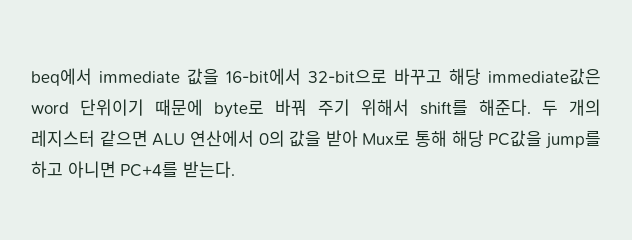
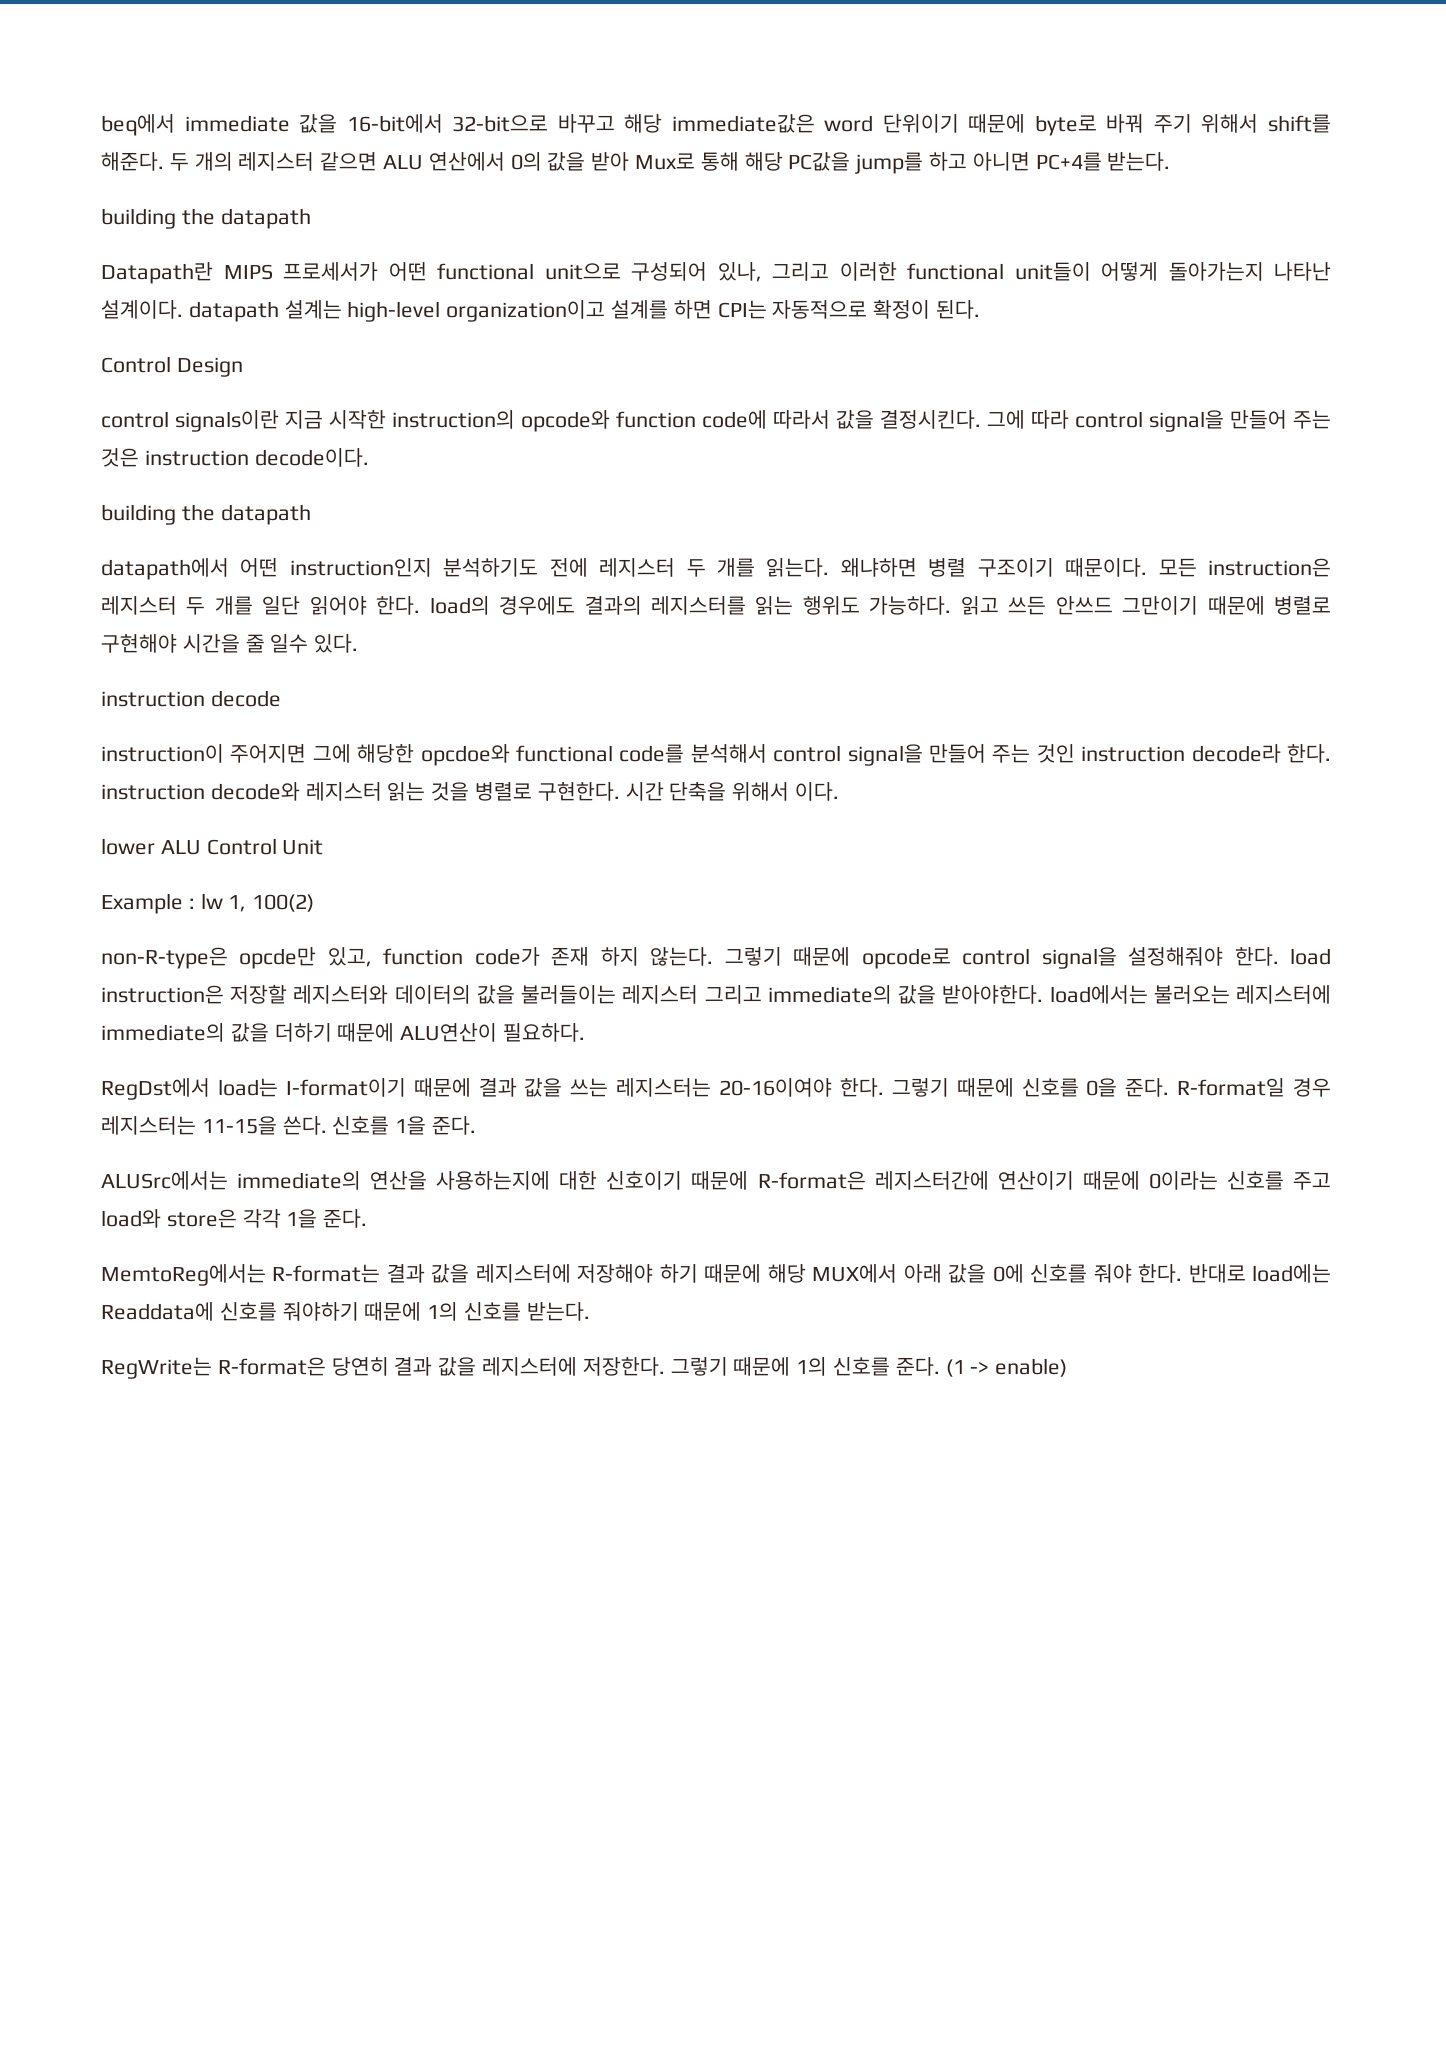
  두 개의 레지스터 같으면 ALU 연산에서 0의 값을 받아 Mux로 통해 해당 PC값을 jump를 하고 아니면 PC+4를 받는다.
+ building the datapath
+ Datapath란 MIPS 프로세서가 어떤 functional unit으로 구성되어 있나, 그리고 이러한 functional unit들이 어떻게 돌아가는지 나타난 설계이다. datapath 설계는 high-level organization이고 설계를 하면 CPI는 자동적으로 확정이 된다.
+ Control Design
+ control signals이란 지금 시작한 instruction의 opcode와 function code에 따라서 값을 결정시킨다. 그에 따라 control signal을 만들어 주는 것은 instruction decode이다.
+ building the datapath
+ datapath에서 어떤 instruction인지 분석하기도 전에 레지스터 두 개를 읽는다. 왜냐하면 병렬 구조이기 때문이다. 모든 instruction은 레지스터 두 개를 일단 읽어야 한다. load의 경우에도 결과의 레지스터를 읽는 행위도 가능하다. 읽고 쓰든 안쓰드 그만이기 때문에 병렬로 구현해야 시간을 줄 일수 있다.
+ instruction decode
+ instruction이 주어지면 그에 해당한 opcdoe와 functional code를 분석해서 control signal을 만들어 주는 것인 instruction decode라 한다. instruction decode와 레지스터 읽는 것을 병렬로 구현한다. 시간 단축을 위해서 이다.
+ lower ALU Control Unit
+ Example : lw 1, 100(2)
+ non-R-type은 opcde만 있고, function code가 존재 하지 않는다. 그렇기 때문에 opcode로 control signal을 설정해줘야 한다. load instruction은 저장할 레지스터와 데이터의 값을 불러들이는 레지스터 그리고 immediate의 값을 받아야한다. load에서는 불러오는 레지스터에 immediate의 값을 더하기 때문에 ALU연산이 필요하다.
+ RegDst에서 load는 I-format이기 때문에 결과 값을 쓰는 레지스터는 20-16이여야 한다. 그렇기 때문에 신호를 0을 준다. R-format일 경우 레지스터는 11-15을 쓴다. 신호를 1을 준다.
+ ALUSrc에서는 immediate의 연산을 사용하는지에 대한 신호이기 때문에 R-format은 레지스터간에 연산이기 때문에 0이라는 신호를 주고 load와 store은 각각 1을 준다.
+ MemtoReg에서는 R-format는 결과 값을 레지스터에 저장해야 하기 때문에 해당 MUX에서 아래 값을 0에 신호를 줘야 한다. 반대로 load에는 Readdata에 신호를 줘야하기 때문에 1의 신호를 받는다.
+ RegWrite는 R-format은 당연히 결과 값을 레지스터에 저장한다. 그렇기 때문에 1의 신호를 준다. (1 -> enable)

